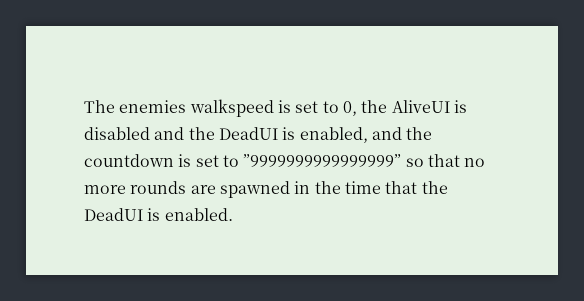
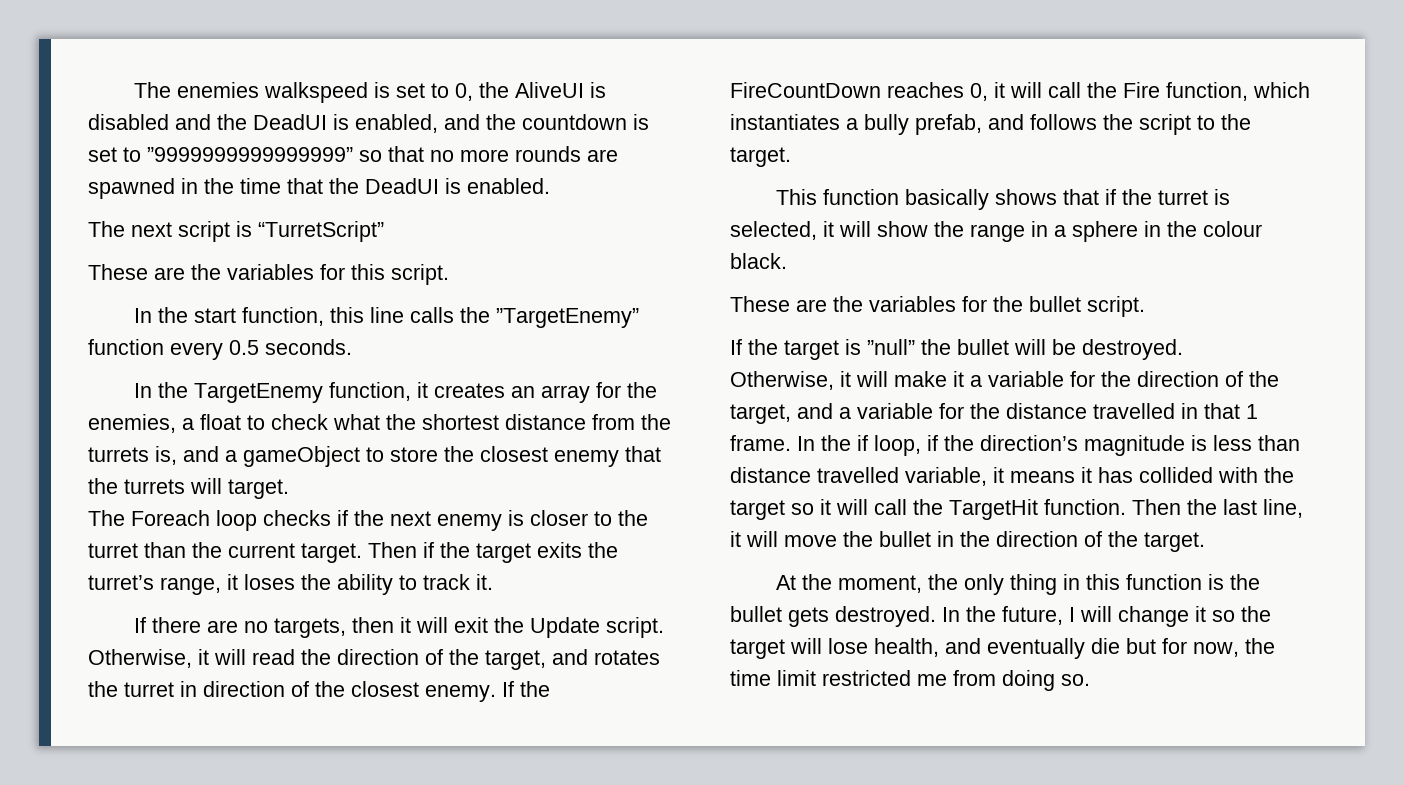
+ The next script is “TurretScript”
+ These are the variables for this script.
+ In the start function, this line calls the ”TargetEnemy” function every 0.5 seconds.
+ In the TargetEnemy function, it creates an array for the enemies, a float to check what the shortest distance from the turrets is, and a gameObject to store the closest enemy that the turrets will target.
+ The Foreach loop checks if the next enemy is closer to the turret than the current target. Then if the target exits the turret’s range, it loses the ability to track it.
+ If there are no targets, then it will exit the Update script. Otherwise, it will read the direction of the target, and rotates the turret in direction of the closest enemy. If the FireCountDown reaches 0, it will call the Fire function, which instantiates a bully prefab, and follows the script to the target.
+ This function basically shows that if the turret is selected, it will show the range in a sphere in the colour black.
+ These are the variables for the bullet script.
+ If the target is ”null” the bullet will be destroyed.
+ Otherwise, it will make it a variable for the direction of the target, and a variable for the distance travelled in that 1 frame. In the if loop, if the direction’s magnitude is less than distance travelled variable, it means it has collided with the target so it will call the TargetHit function. Then the last line, it will move the bullet in the direction of the target.
+ At the moment, the only thing in this function is the bullet gets destroyed. In the future, I will change it so the target will lose health, and eventually die but for now, the time limit restricted me from doing so.

